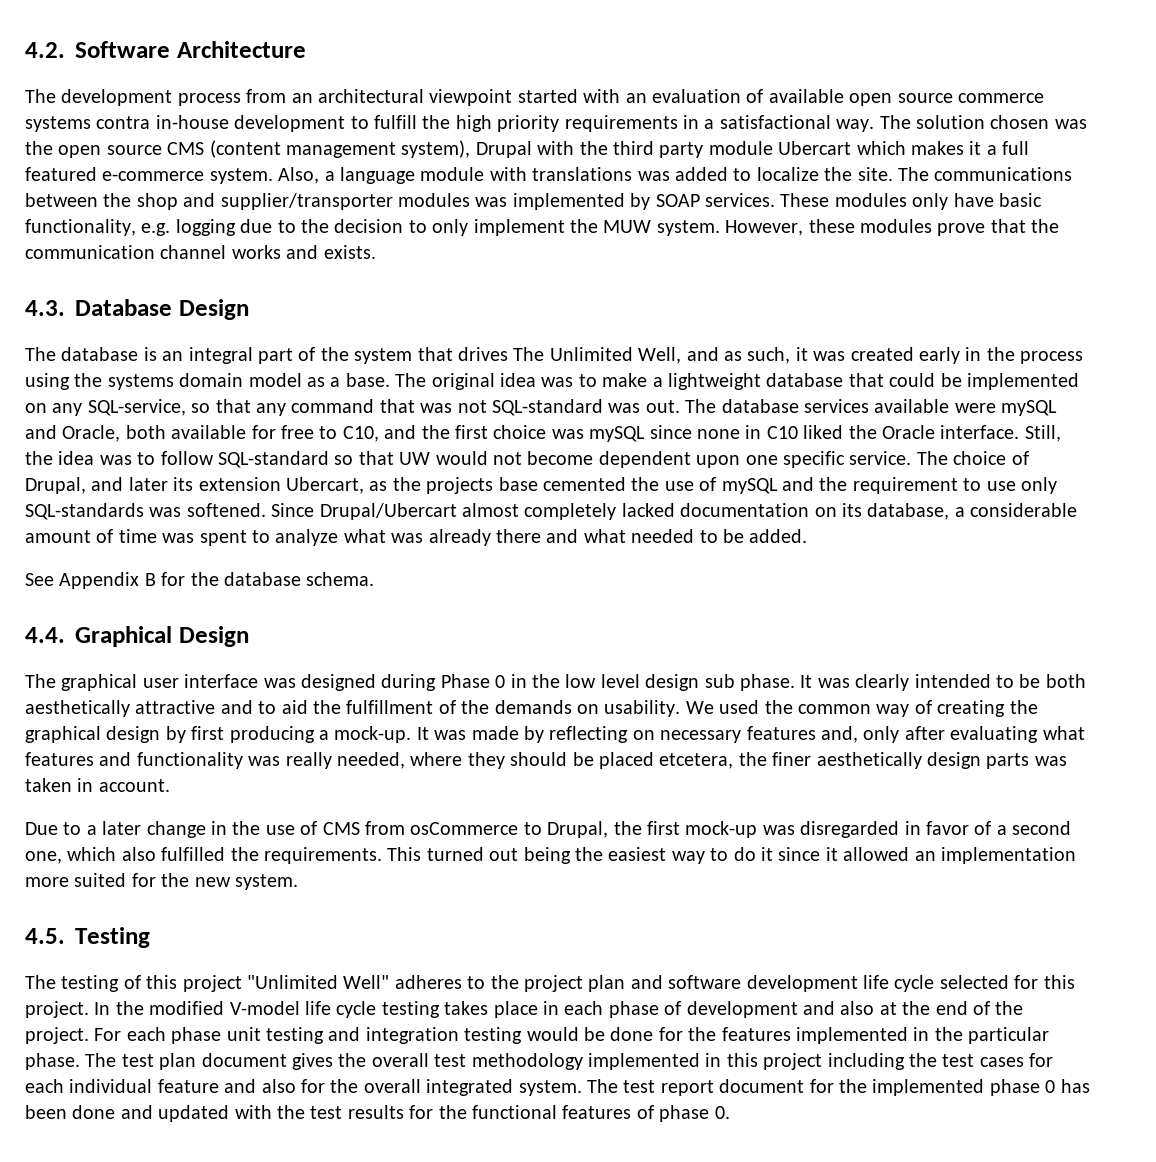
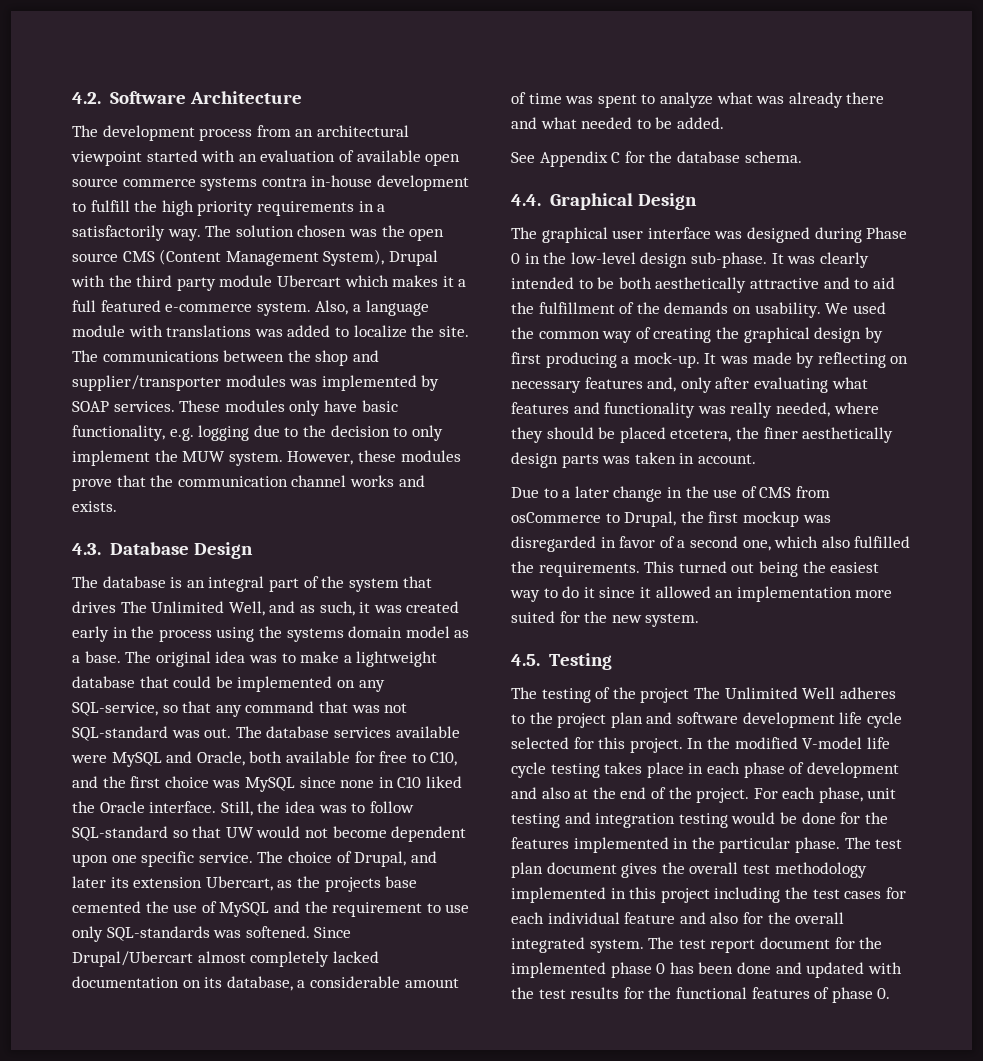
- The development process from an architectural viewpoint started with an evaluation of available open source commerce systems contra in-house development to fulfill the high priority requirements in a satisfactional way.
+ The development process from an architectural viewpoint started with an evaluation of available open source commerce systems contra in-house development to fulfill the high priority requirements in a satisfactorily way.
- The solution chosen was the open source CMS (content management system), Drupal with the third party module Ubercart which makes it a full featured e-commerce system.
+ The solution chosen was the open source CMS (Content Management System), Drupal with the third party module Ubercart which makes it a full featured e-commerce system.
- The database services available were mySQL and Oracle, both available for free to C10, and the first choice was mySQL since none in C10 liked the Oracle interface.
+ The database services available were MySQL and Oracle, both available for free to C10, and the first choice was MySQL since none in C10 liked the Oracle interface.
- The choice of Drupal, and later its extension Ubercart, as the projects base cemented the use of mySQL and the requirement to use only SQL-standards was softened.
+ The choice of Drupal, and later its extension Ubercart, as the projects base cemented the use of MySQL and the requirement to use only SQL-standards was softened.
- See Appendix B for the database schema.
+ See Appendix C for the database schema.
- The graphical user interface was designed during Phase 0 in the low level design sub phase.
+ The graphical user interface was designed during Phase 0 in the low-level design sub-phase.
- Due to a later change in the use of CMS from osCommerce to Drupal, the first mock-up was disregarded in favor of a second one, which also fulfilled the requirements.
+ Due to a later change in the use of CMS from osCommerce to Drupal, the first mockup was disregarded in favor of a second one, which also fulfilled the requirements.
- The testing of this project "Unlimited Well" adheres to the project plan and software development life cycle selected for this project.
+ The testing of the project The Unlimited Well adheres to the project plan and software development life cycle selected for this project.
- For each phase unit testing and integration testing would be done for the features implemented in the particular phase.
+ For each phase, unit testing and integration testing would be done for the features implemented in the particular phase.

